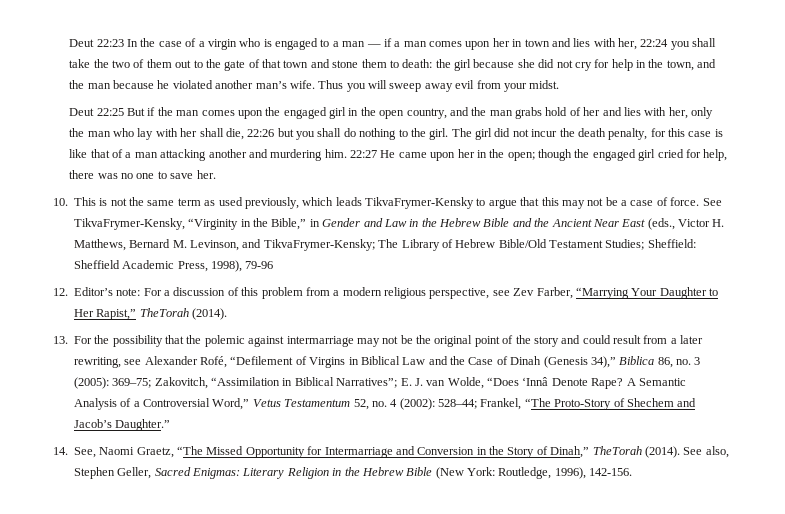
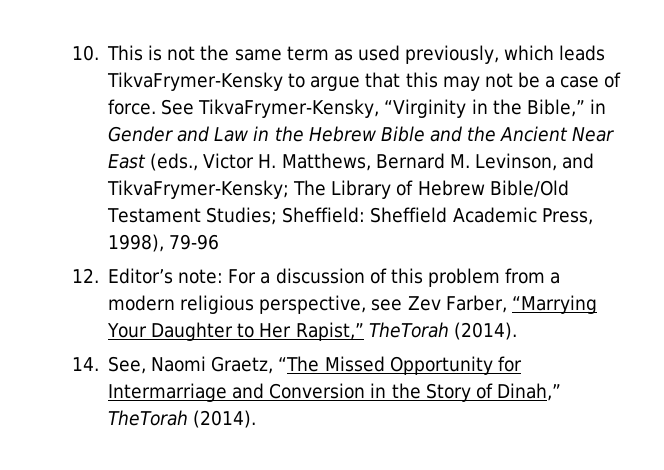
- Deut 22:23 In the case of a virgin who is engaged to a man — if a man comes upon her in town and lies with her, 22:24 you shall take the two of them out to the gate of that town and stone them to death: the girl because she did not cry for help in the town, and the man because he violated another man’s wife. Thus you will sweep away evil from your midst.
- Deut 22:25 But if the man comes upon the engaged girl in the open country, and the man grabs hold of her and lies with her, only the man who lay with her shall die, 22:26 but you shall do nothing to the girl. The girl did not incur the death penalty, for this case is like that of a man attacking another and murdering him. 22:27 He came upon her in the open; though the engaged girl cried for help, there was no one to save her.
- 13. For the possibility that the polemic against intermarriage may not be the original point of the story and could result from a later rewriting, see Alexander Rofé, “Defilement of Virgins in Biblical Law and the Case of Dinah (Genesis 34),” Biblica 86, no. 3 (2005): 369–75; Zakovitch, “Assimilation in Biblical Narratives”; E. J. van Wolde, “Does ʻInnâ Denote Rape? A Semantic Analysis of a Controversial Word,” Vetus Testamentum 52, no. 4 (2002): 528–44; Frankel, “The Proto-Story of Shechem and Jacob’s Daughter.”
- See also, Stephen Geller, Sacred Enigmas: Literary Religion in the Hebrew Bible (New York: Routledge, 1996), 142-156.

